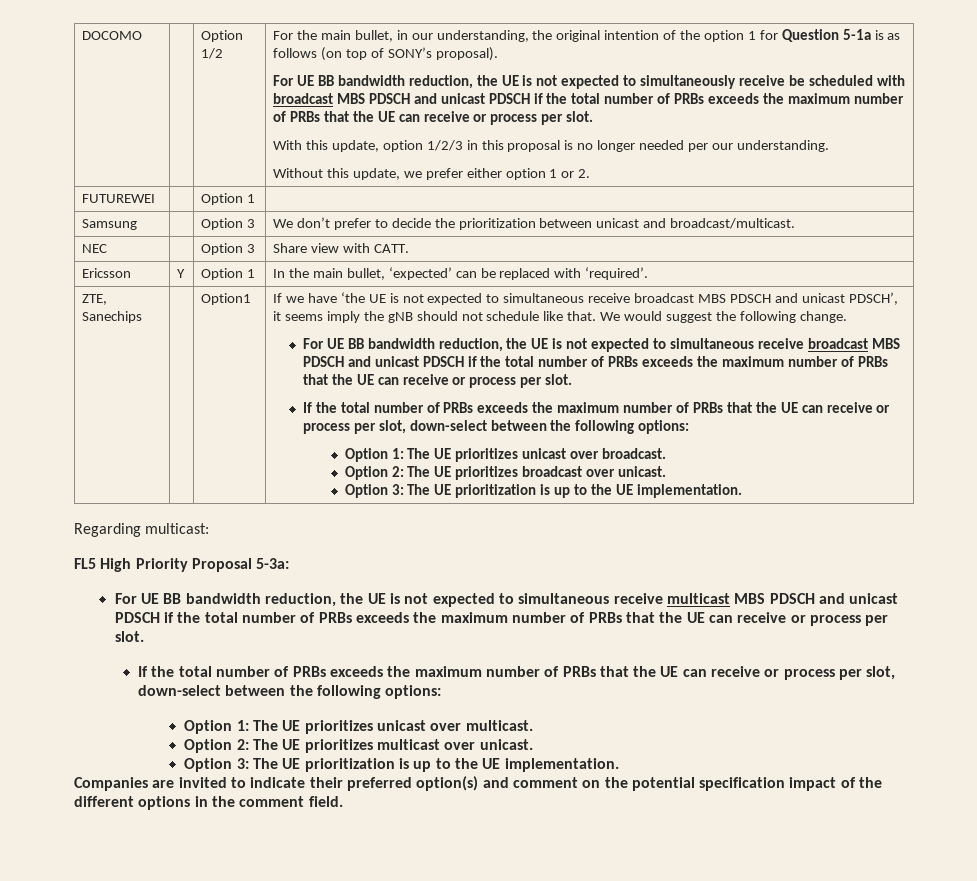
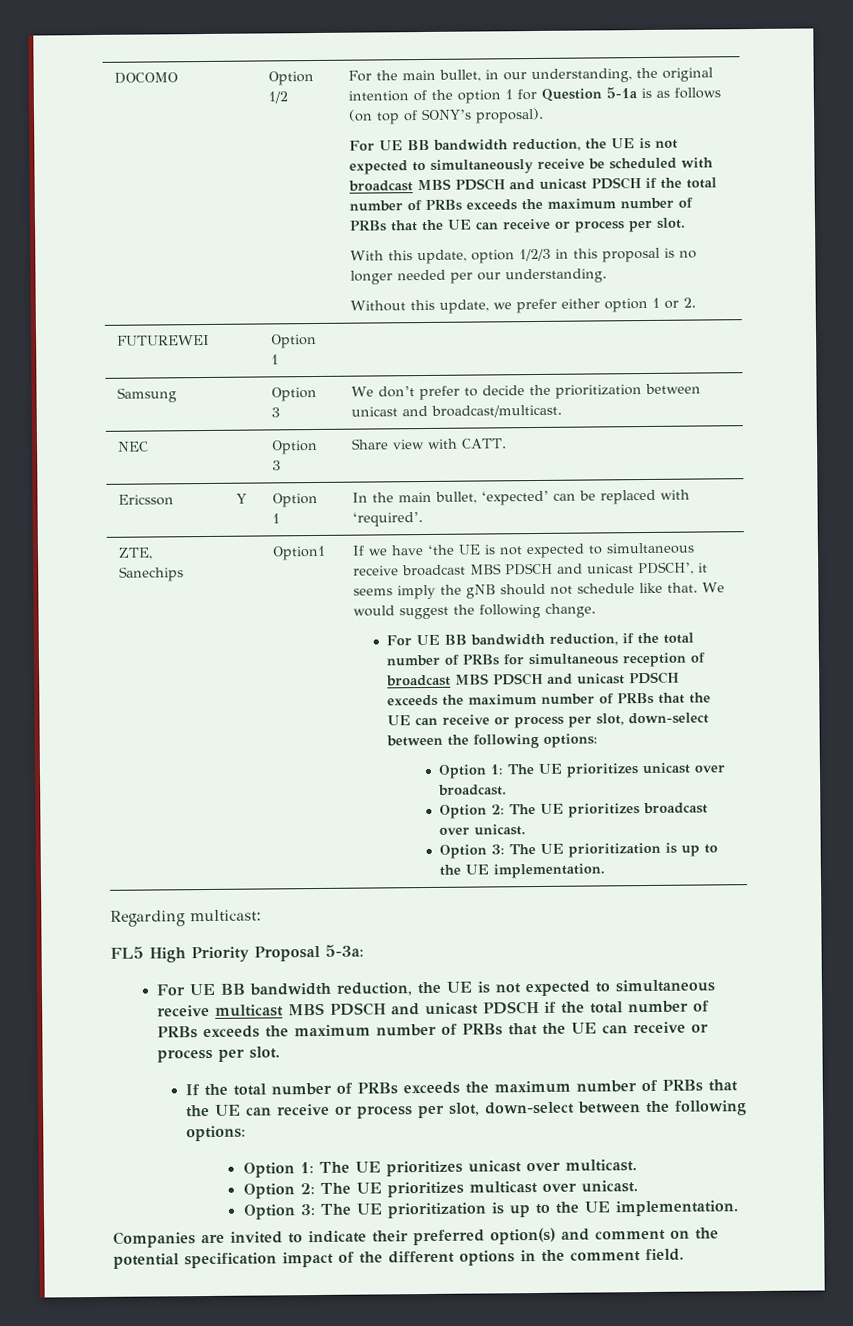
- For UE BB bandwidth reduction, the UE is not expected to simultaneous receive broadcast MBS PDSCH and unicast PDSCH if the total number of PRBs exceeds the maximum number of PRBs that the UE can receive or process per slot.
- If the total number of PRBs exceeds the maximum number of PRBs that the UE can receive or process per slot, down-select between the following options:
+ For UE BB bandwidth reduction, if the total number of PRBs for simultaneous reception of broadcast MBS PDSCH and unicast PDSCH exceeds the maximum number of PRBs that the UE can receive or process per slot, down-select between the following options:

